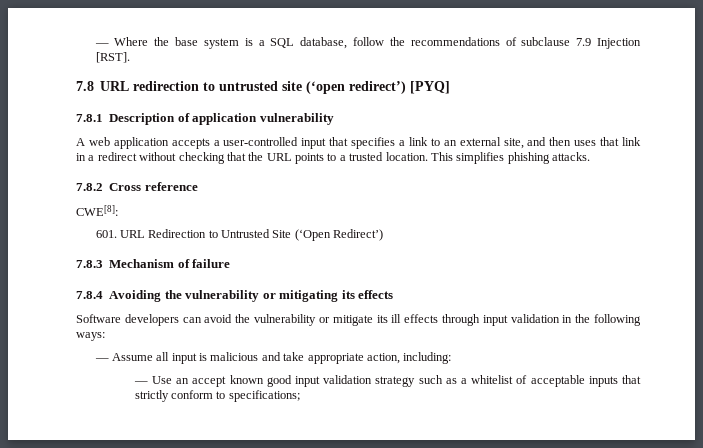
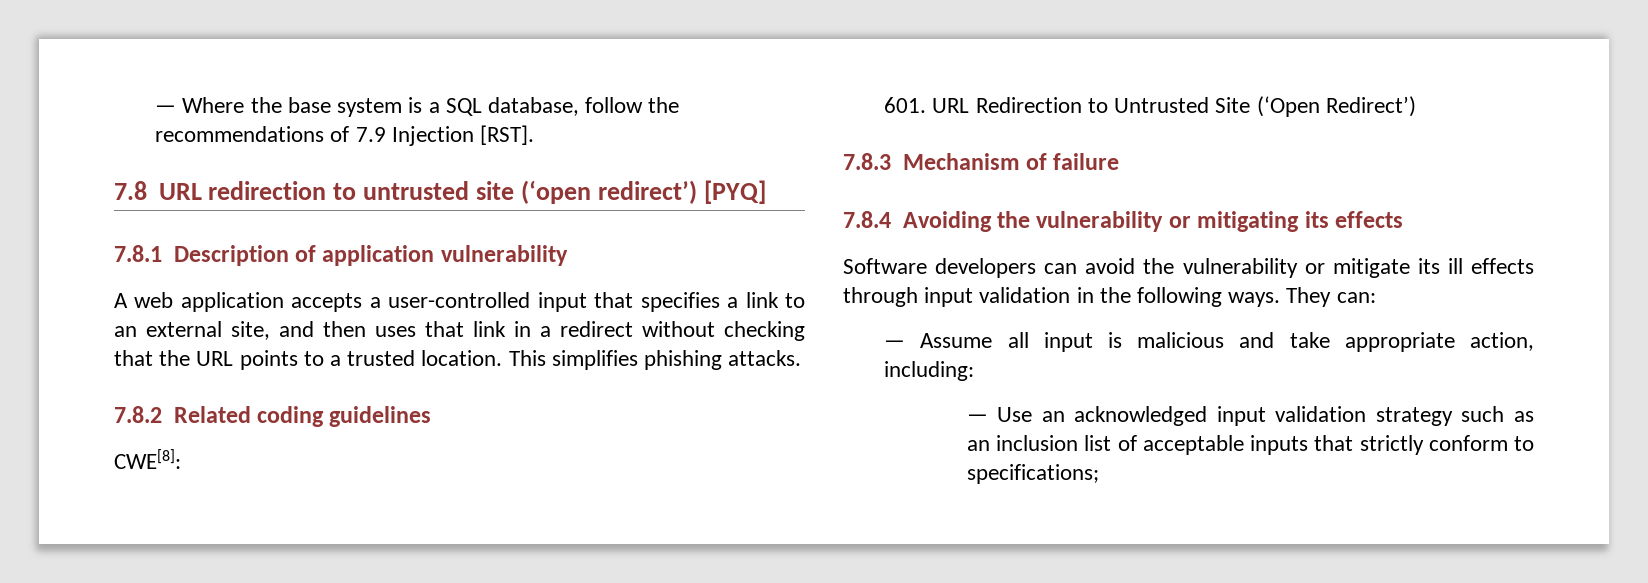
- — Where the base system is a SQL database, follow the recommendations of subclause 7.9 Injection [RST].
+ — Where the base system is a SQL database, follow the recommendations of 7.9 Injection [RST].
- 7.8.2 Cross reference
+ 7.8.2 Related coding guidelines
- Software developers can avoid the vulnerability or mitigate its ill effects through input validation in the following ways:
+ Software developers can avoid the vulnerability or mitigate its ill effects through input validation in the following ways. They can:
- — Use an accept known good input validation strategy such as a whitelist of acceptable inputs that strictly conform to specifications;
+ — Use an acknowledged input validation strategy such as an inclusion list of acceptable inputs that strictly conform to specifications;

